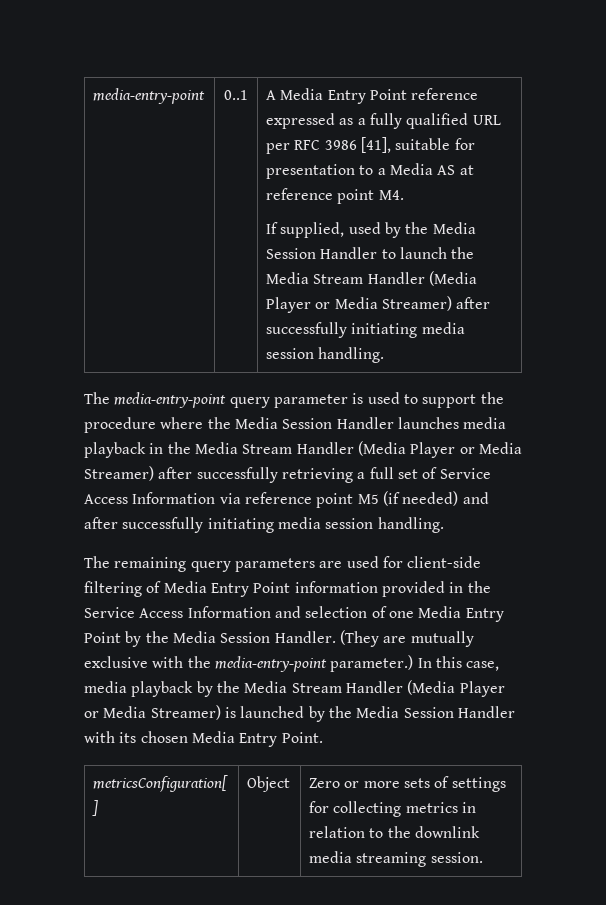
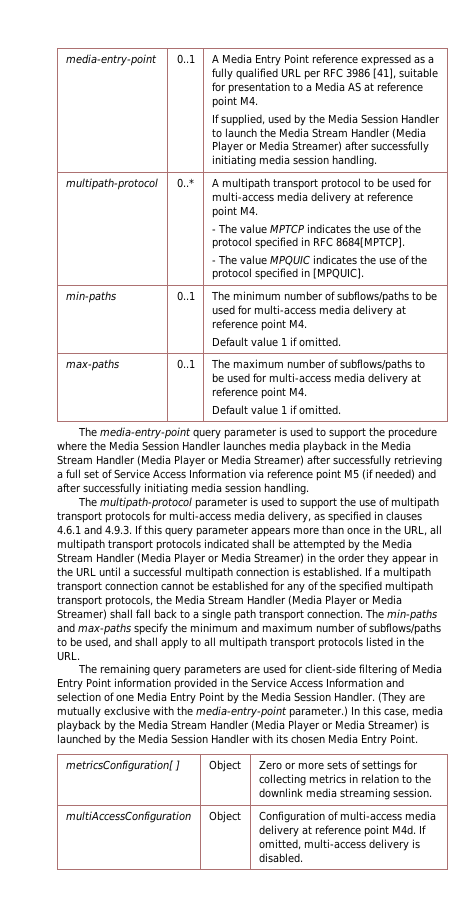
+ multipath-protocol | 0..* | A multipath transport protocol to be used for multi-access media delivery at reference point M4.
+ - The value MPTCP indicates the use of the protocol specified in RFC 8684[MPTCP].
+ - The value MPQUIC indicates the use of the protocol specified in [MPQUIC].
+ min-paths | 0..1 | The minimum number of subflows/paths to be used for multi-access media delivery at reference point M4.
+ Default value 1 if omitted.
+ max-paths | 0..1 | The maximum number of subflows/paths to be used for multi-access media delivery at reference point M4.
+ Default value 1 if omitted.
+ The multipath-protocol parameter is used to support the use of multipath transport protocols for multi-access media delivery, as specified in clauses 4.6.1 and 4.9.3. If this query parameter appears more than once in the URL, all multipath transport protocols indicated shall be attempted by the Media Stream Handler (Media Player or Media Streamer) in the order they appear in the URL until a successful multipath connection is established. If a multipath transport connection cannot be established for any of the specified multipath transport protocols, the Media Stream Handler (Media Player or Media Streamer) shall fall back to a single path transport connection. The min-paths and max-paths specify the minimum and maximum number of subflows/paths to be used, and shall apply to all multipath transport protocols listed in the URL.
+ multiAccessConfiguration | Object | Configuration of multi-access media delivery at reference point M4d. If omitted, multi-access delivery is disabled.

